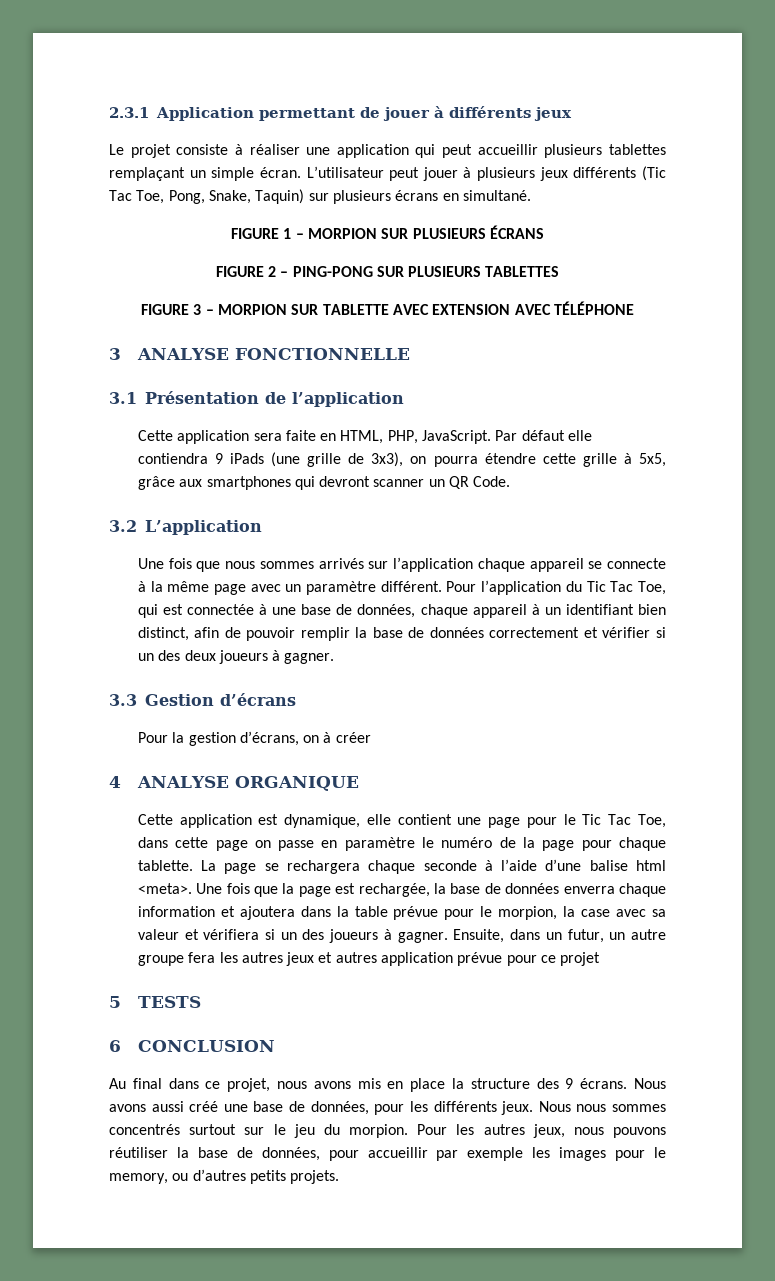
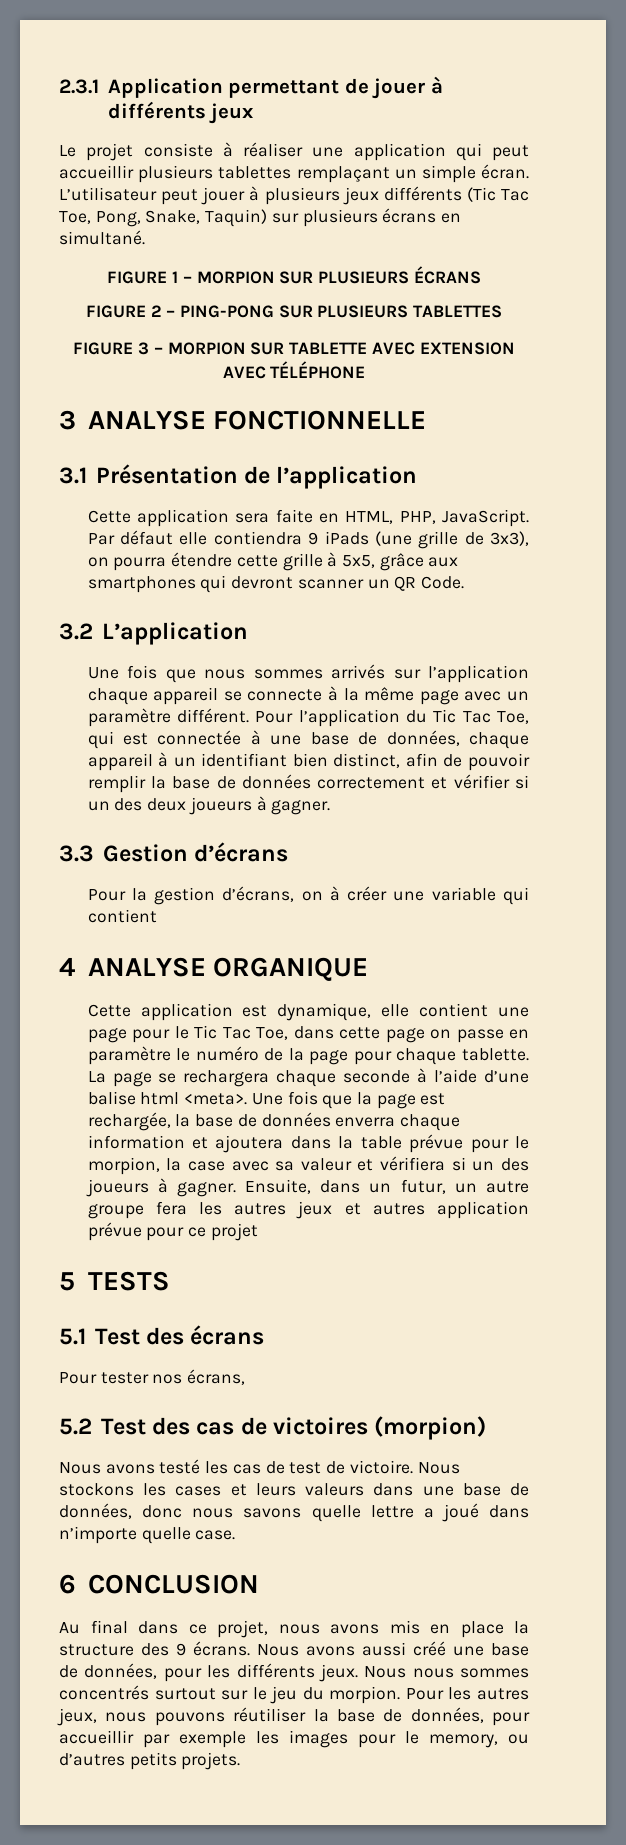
- Pour la gestion d’écrans, on à créer
+ Pour la gestion d’écrans, on à créer une variable qui contient
+ 5.1 Test des écrans
+ Pour tester nos écrans,
+ 5.2 Test des cas de victoires (morpion)
+ Nous avons testé les cas de test de victoire. Nous stockons les cases et leurs valeurs dans une base de données, donc nous savons quelle lettre a joué dans n’importe quelle case.

